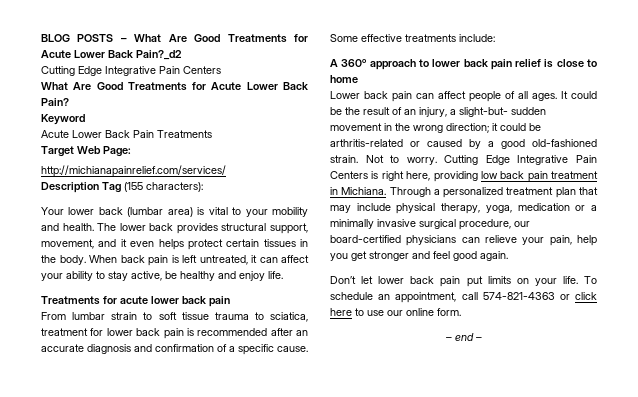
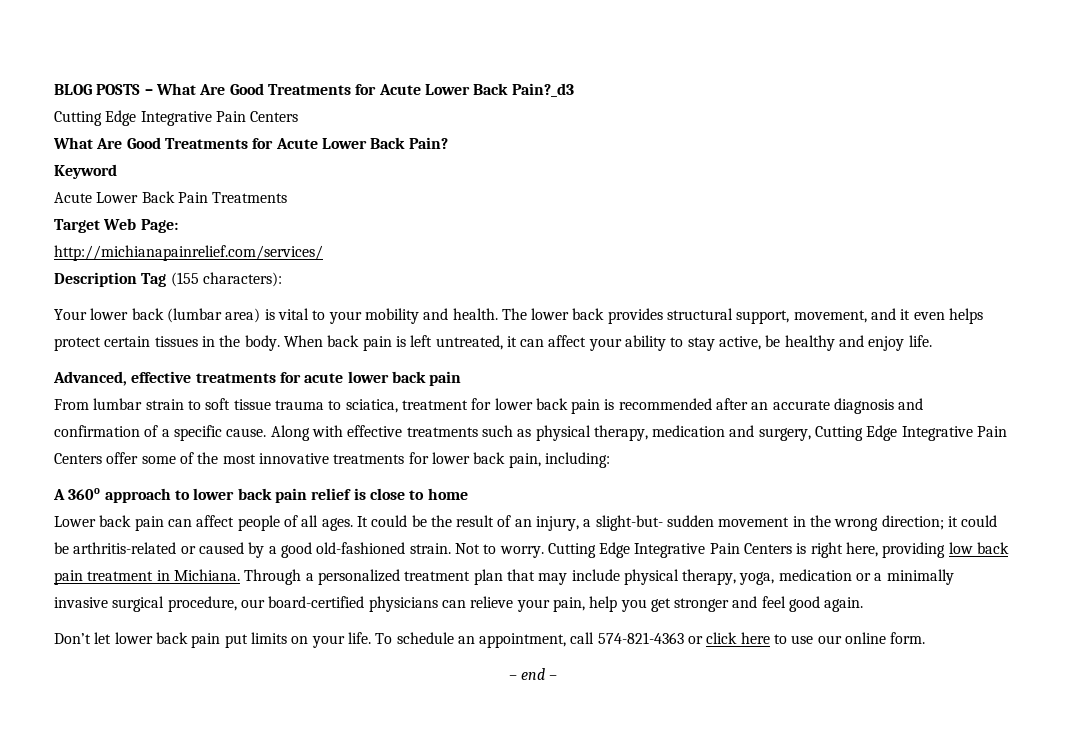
- BLOG POSTS – What Are Good Treatments for Acute Lower Back Pain?_d2
+ BLOG POSTS – What Are Good Treatments for Acute Lower Back Pain?_d3
- Treatments for acute lower back pain
+ Advanced, effective treatments for acute lower back pain
- Some effective treatments include:
+ Along with effective treatments such as physical therapy, medication and surgery, Cutting Edge Integrative Pain Centers offer some of the most innovative treatments for lower back pain, including:

